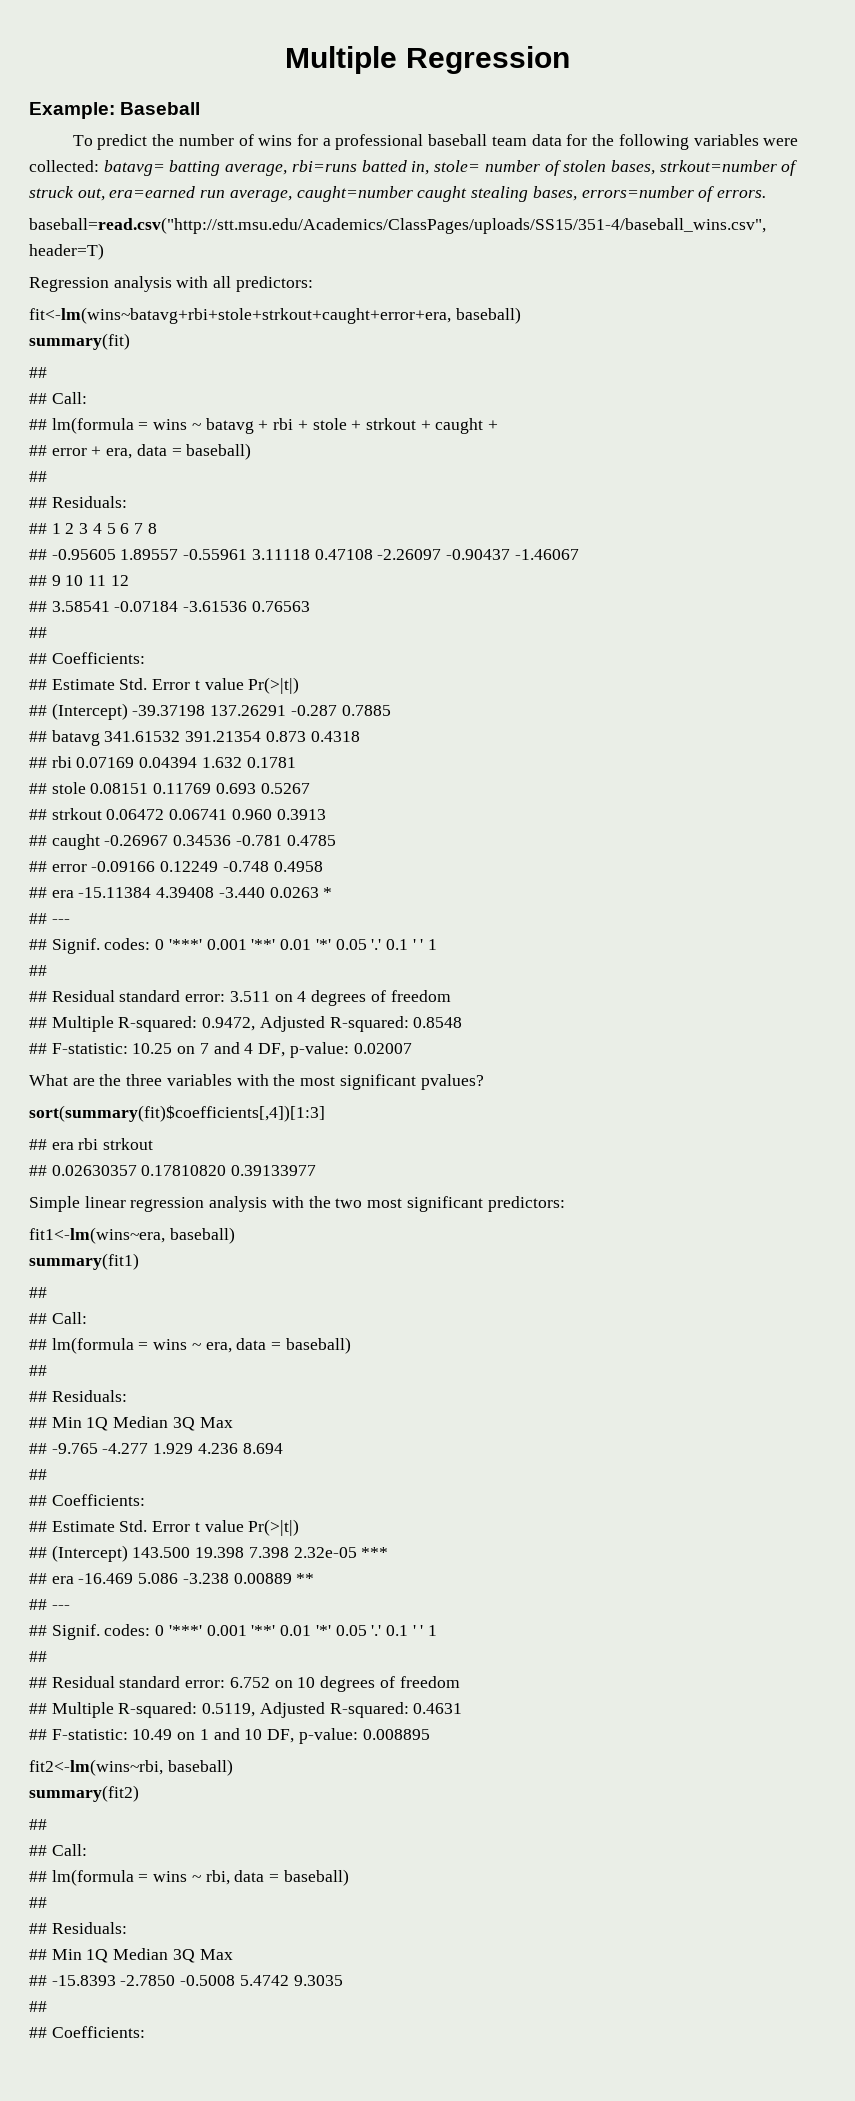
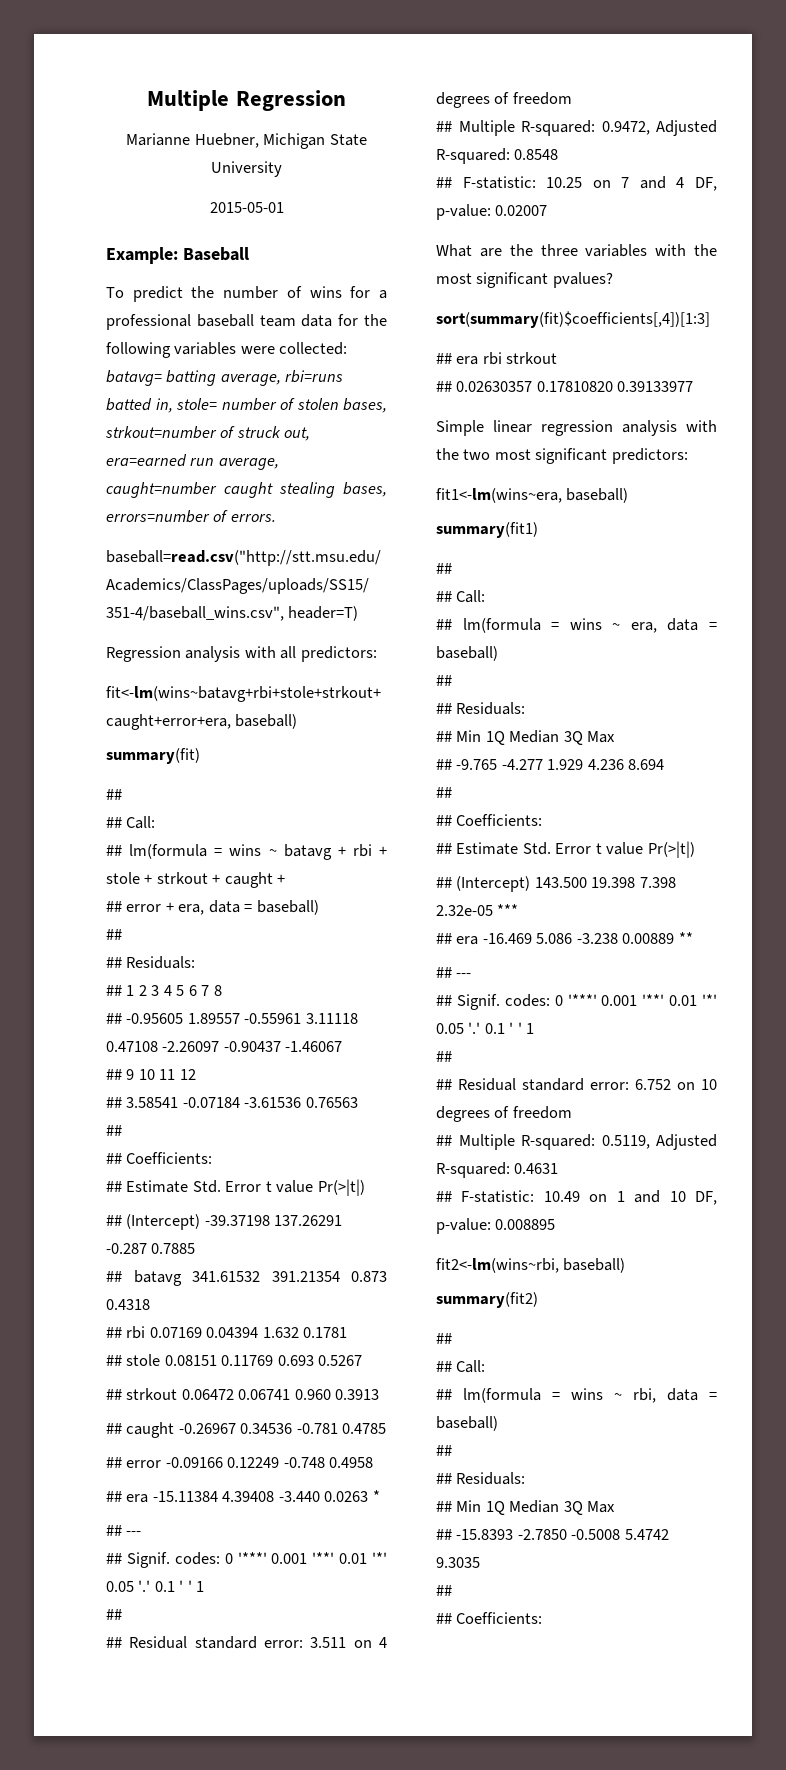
+ Marianne Huebner, Michigan State University
+ 2015-05-01

